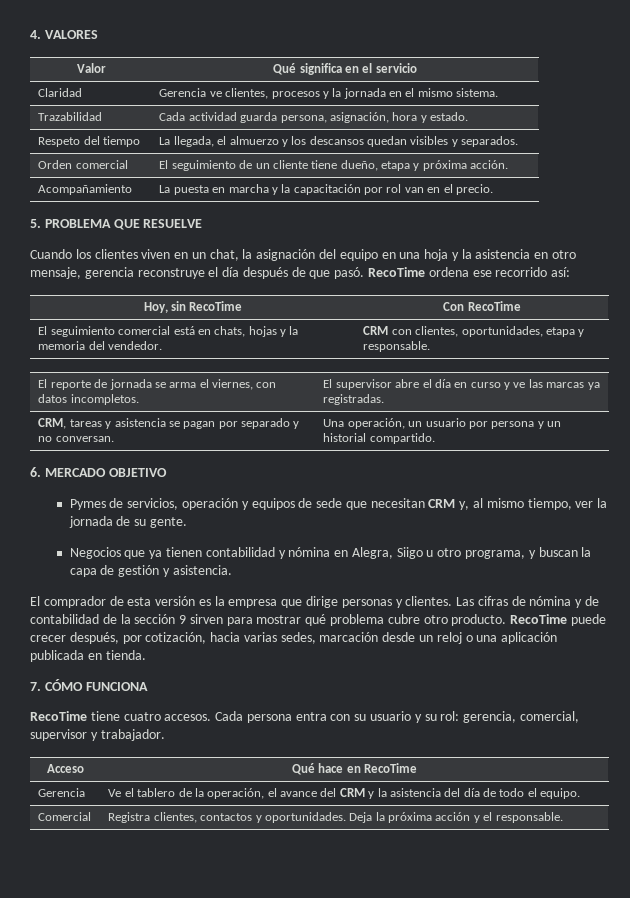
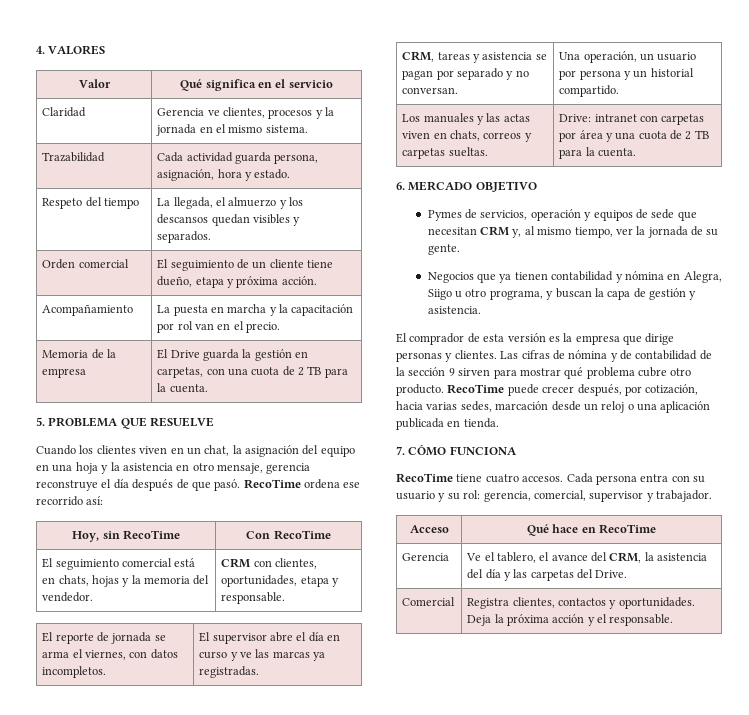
+ Memoria de la empresa | El Drive guarda la gestión en carpetas, con una cuota de 2 TB para la cuenta.
+ Los manuales y las actas viven en chats, correos y carpetas sueltas. | Drive: intranet con carpetas por área y una cuota de 2 TB para la cuenta.
- Gerencia | Ve el tablero de la operación, el avance del CRM y la asistencia del día de todo el equipo.
+ Gerencia | Ve el tablero, el avance del CRM, la asistencia del día y las carpetas del Drive.

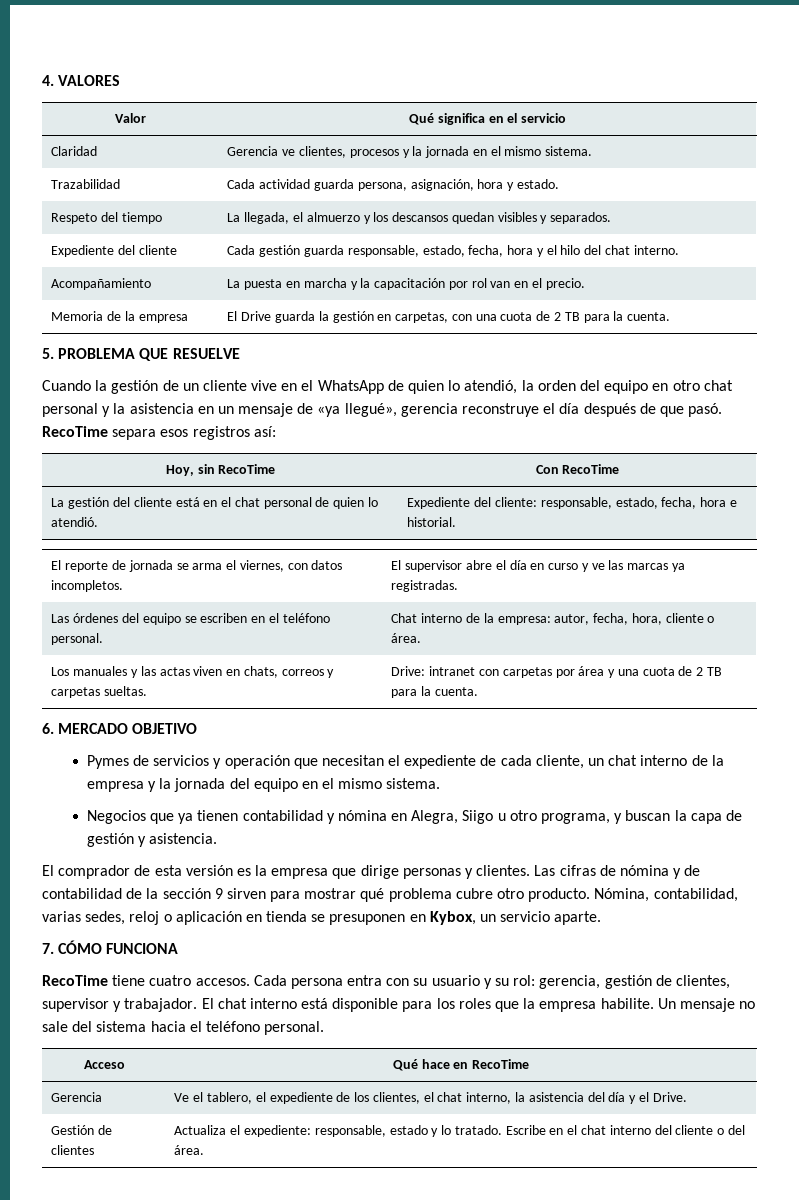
- Orden comercial | El seguimiento de un cliente tiene dueño, etapa y próxima acción.
+ Expediente del cliente | Cada gestión guarda responsable, estado, fecha, hora y el hilo del chat interno.
- Cuando los clientes viven en un chat, la asignación del equipo en una hoja y la asistencia en otro mensaje, gerencia reconstruye el día después de que pasó.
+ Cuando la gestión de un cliente vive en el WhatsApp de quien lo atendió, la orden del equipo en otro chat personal y la asistencia en un mensaje de «ya llegué», gerencia reconstruye el día después de que pasó.
- RecoTime ordena ese recorrido así:
+ RecoTime separa esos registros así:
- El seguimiento comercial está en chats, hojas y la memoria del vendedor. | CRM con clientes, oportunidades, etapa y responsable.
+ La gestión del cliente está en el chat personal de quien lo atendió. | Expediente del cliente: responsable, estado, fecha, hora e historial.
- CRM, tareas y asistencia se pagan por separado y no conversan. | Una operación, un usuario por persona y un historial compartido.
+ Las órdenes del equipo se escriben en el teléfono personal. | Chat interno de la empresa: autor, fecha, hora, cliente o área.
- Pymes de servicios, operación y equipos de sede que necesitan CRM y, al mismo tiempo, ver la jornada de su gente.
+ Pymes de servicios y operación que necesitan el expediente de cada cliente, un chat interno de la empresa y la jornada del equipo en el mismo sistema.
- RecoTime puede crecer después, por cotización, hacia varias sedes, marcación desde un reloj o una aplicación publicada en tienda.
+ Nómina, contabilidad, varias sedes, reloj o aplicación en tienda se presuponen en Kybox, un servicio aparte.
- Cada persona entra con su usuario y su rol: gerencia, comercial, supervisor y trabajador.
+ Cada persona entra con su usuario y su rol: gerencia, gestión de clientes, supervisor y trabajador. El chat interno está disponible para los roles que la empresa habilite. Un mensaje no sale del sistema hacia el teléfono personal.
- Gerencia | Ve el tablero, el avance del CRM, la asistencia del día y las carpetas del Drive.
- Comercial | Registra clientes, contactos y oportunidades. Deja la próxima acción y el responsable.
+ Gerencia | Ve el tablero, el expediente de los clientes, el chat interno, la asistencia del día y el Drive.
+ Gestión de clientes | Actualiza el expediente: responsable, estado y lo tratado. Escribe en el chat interno del cliente o del área.

